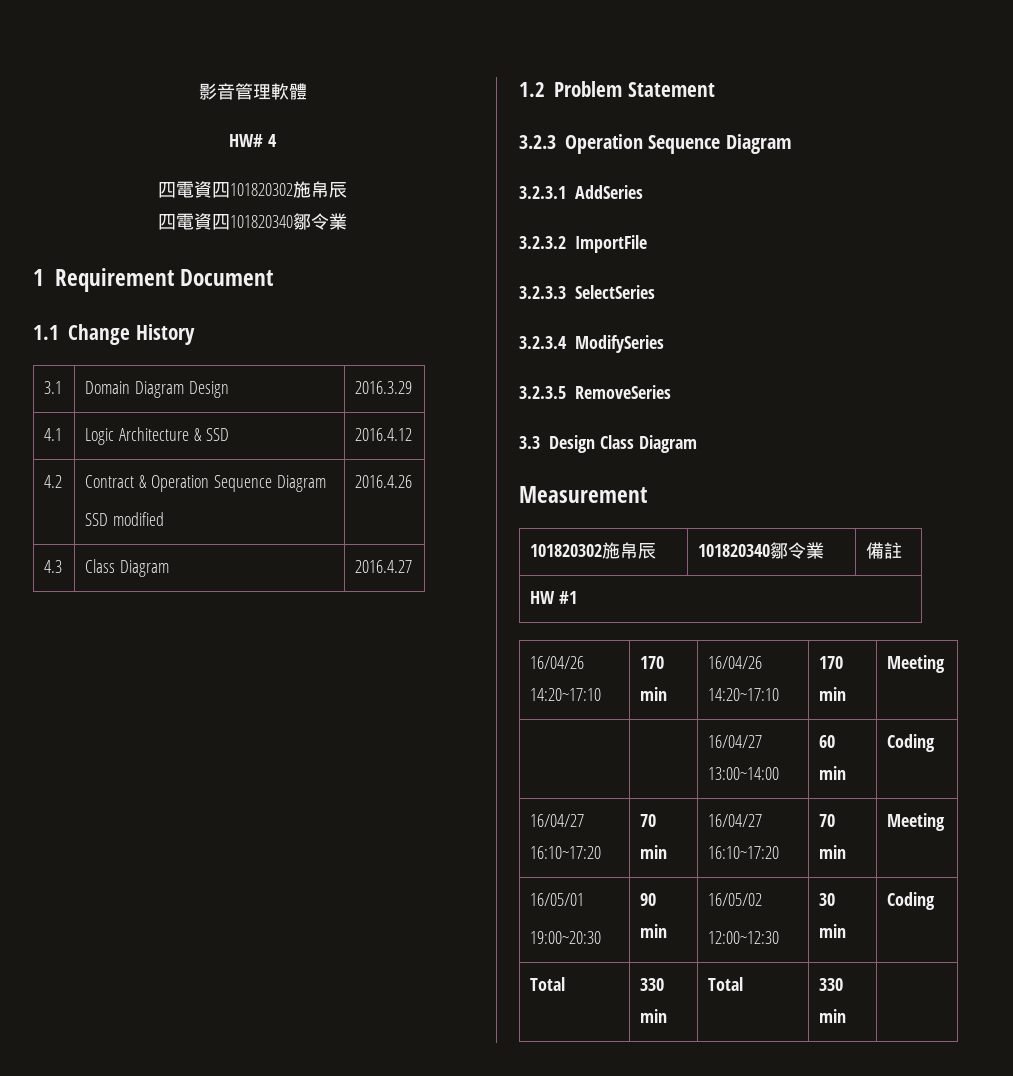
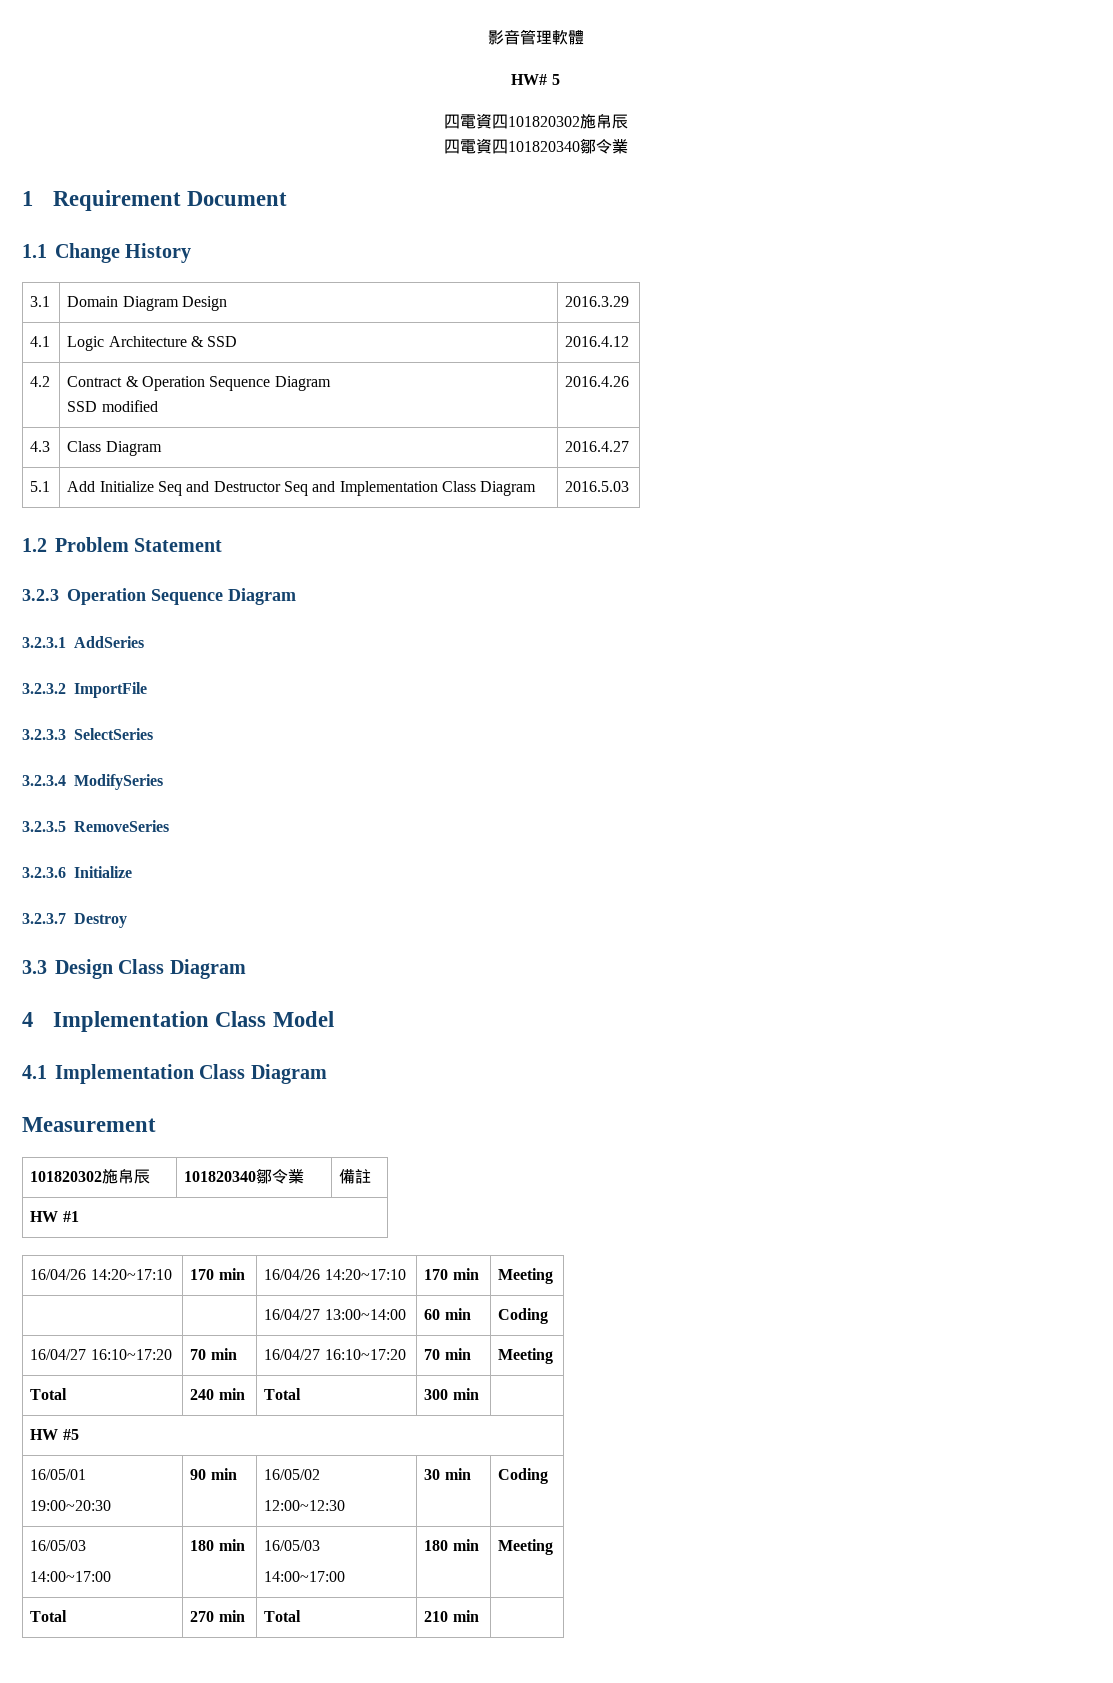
- HW# 4
+ HW# 5
+ 5.1 | Add Initialize Seq and Destructor Seq and Implementation Class Diagram | 2016.5.03
+ 3.2.3.6 Initialize
+ 3.2.3.7 Destroy
  3.3 Design Class Diagram
+ 4 Implementation Class Model
+ 4.1 Implementation Class Diagram
+ Total | 240 min | Total | 300 min |
+ HW #5
  16/05/01
  19:00~20:30 | 90 min | 16/05/02
  12:00~12:30 | 30 min | Coding
- Total | 330 min | Total | 330 min |
+ 16/05/03
+ 14:00~17:00 | 180 min | 16/05/03
+ 14:00~17:00 | 180 min | Meeting
+ Total | 270 min | Total | 210 min |

